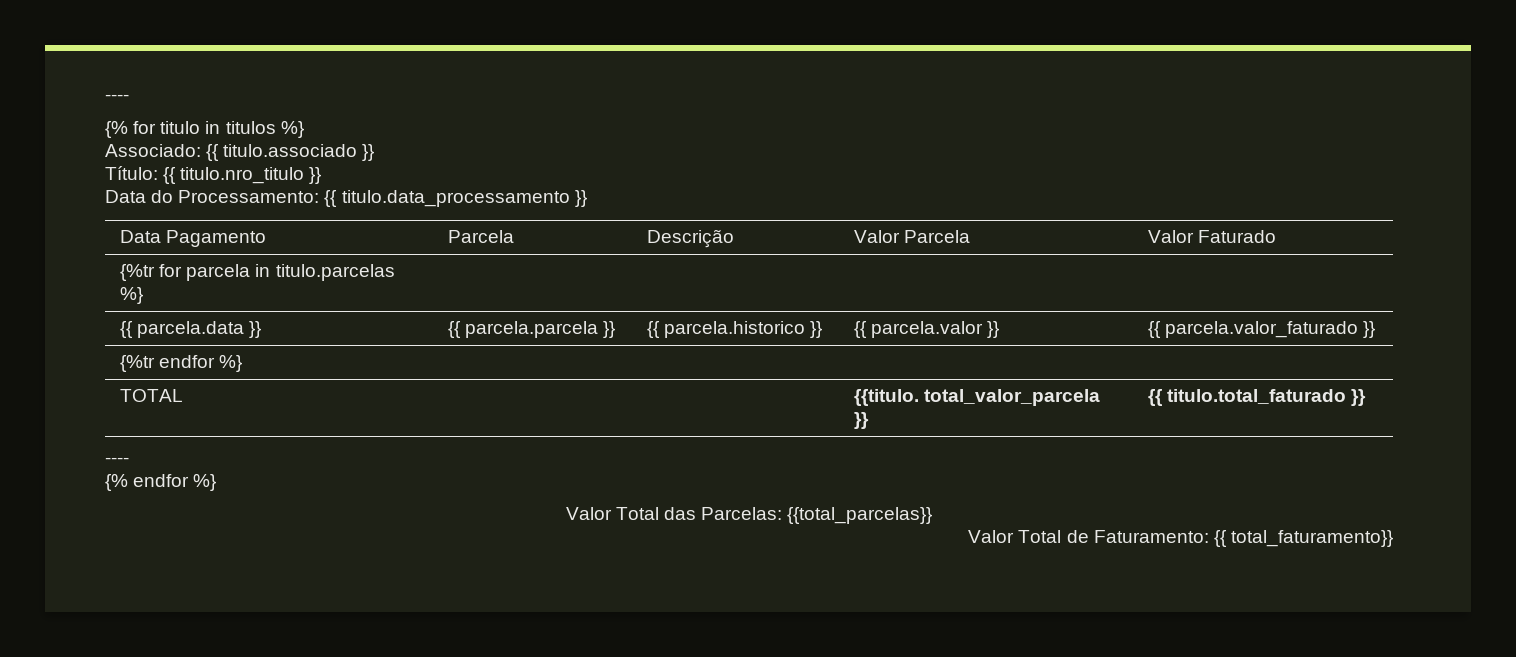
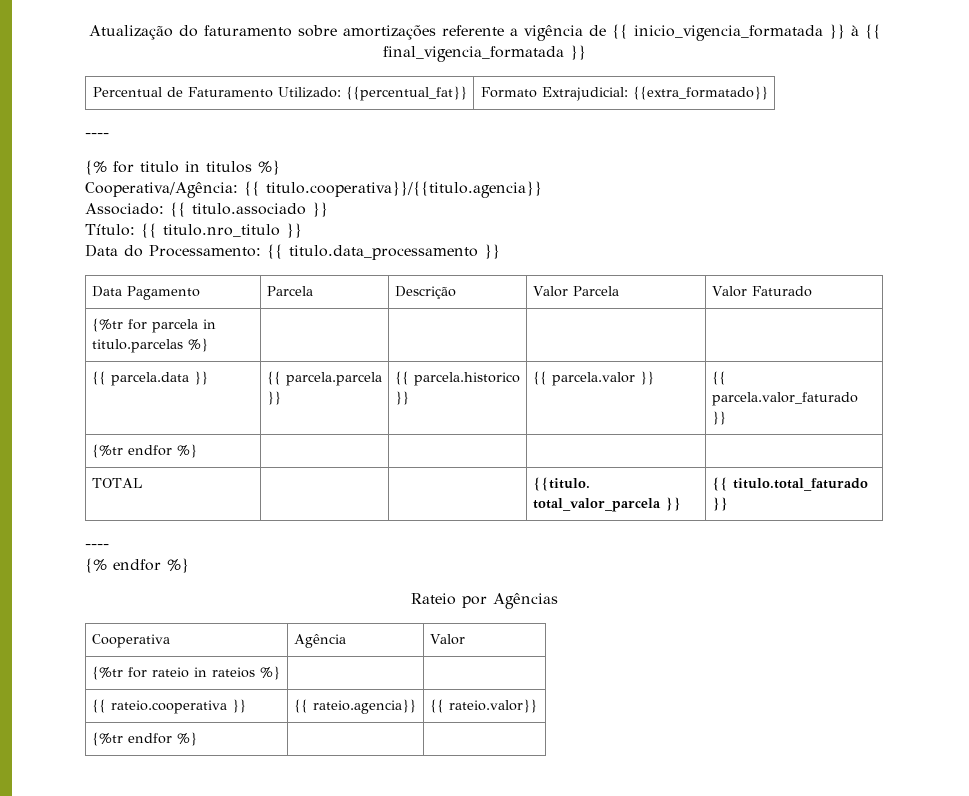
+ Atualização do faturamento sobre amortizações referente a vigência de {{ inicio_vigencia_formatada }} à {{ final_vigencia_formatada }}
+ Percentual de Faturamento Utilizado: {{percentual_fat}} | Formato Extrajudicial: {{extra_formatado}}
+ Cooperativa/Agência: {{ titulo.cooperativa}}/{{titulo.agencia}}
- Valor Total das Parcelas: {{total_parcelas}}
- Valor Total de Faturamento: {{ total_faturamento}}
+ Rateio por Agências
+ Cooperativa | Agência | Valor
+ {%tr for rateio in rateios %} | |
+ {{ rateio.cooperativa }} | {{ rateio.agencia}} | {{ rateio.valor}}
+ {%tr endfor %} | |

